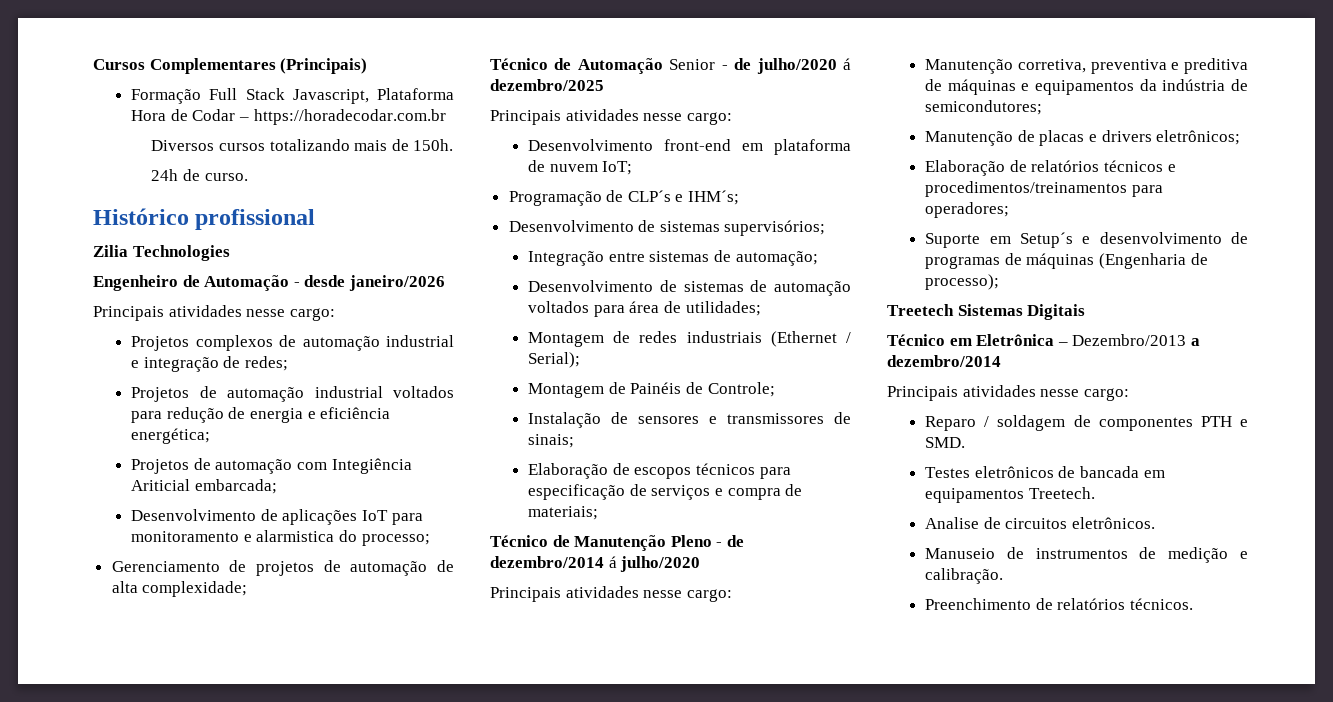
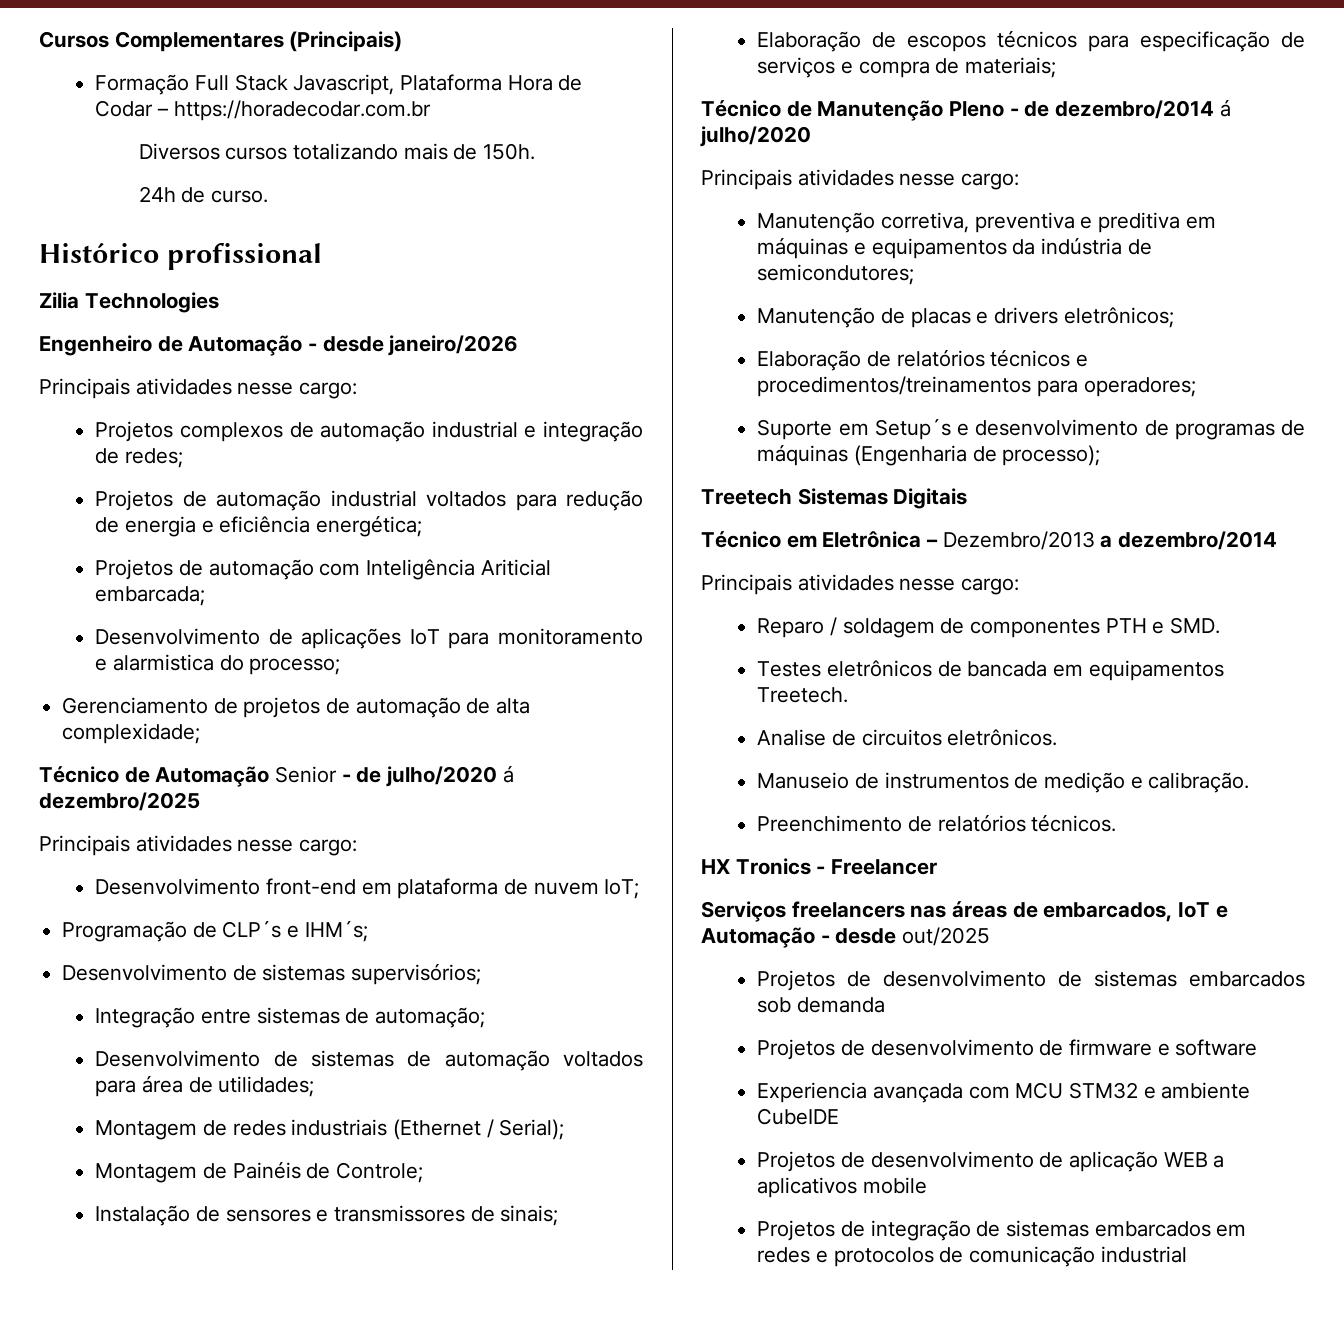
- Projetos de automação com Integiência Ariticial embarcada;
+ Projetos de automação com Inteligência Ariticial embarcada;
- Manutenção corretiva, preventiva e preditiva de máquinas e equipamentos da indústria de semicondutores;
+ Manutenção corretiva, preventiva e preditiva em máquinas e equipamentos da indústria de semicondutores;
+ HX Tronics - Freelancer
+ Serviços freelancers nas áreas de embarcados, IoT e Automação - desde out/2025
+ Projetos de desenvolvimento de sistemas embarcados sob demanda
+ Projetos de desenvolvimento de firmware e software
+ Experiencia avançada com MCU STM32 e ambiente CubeIDE
+ Projetos de desenvolvimento de aplicação WEB a aplicativos mobile
+ Projetos de integração de sistemas embarcados em redes e protocolos de comunicação industrial

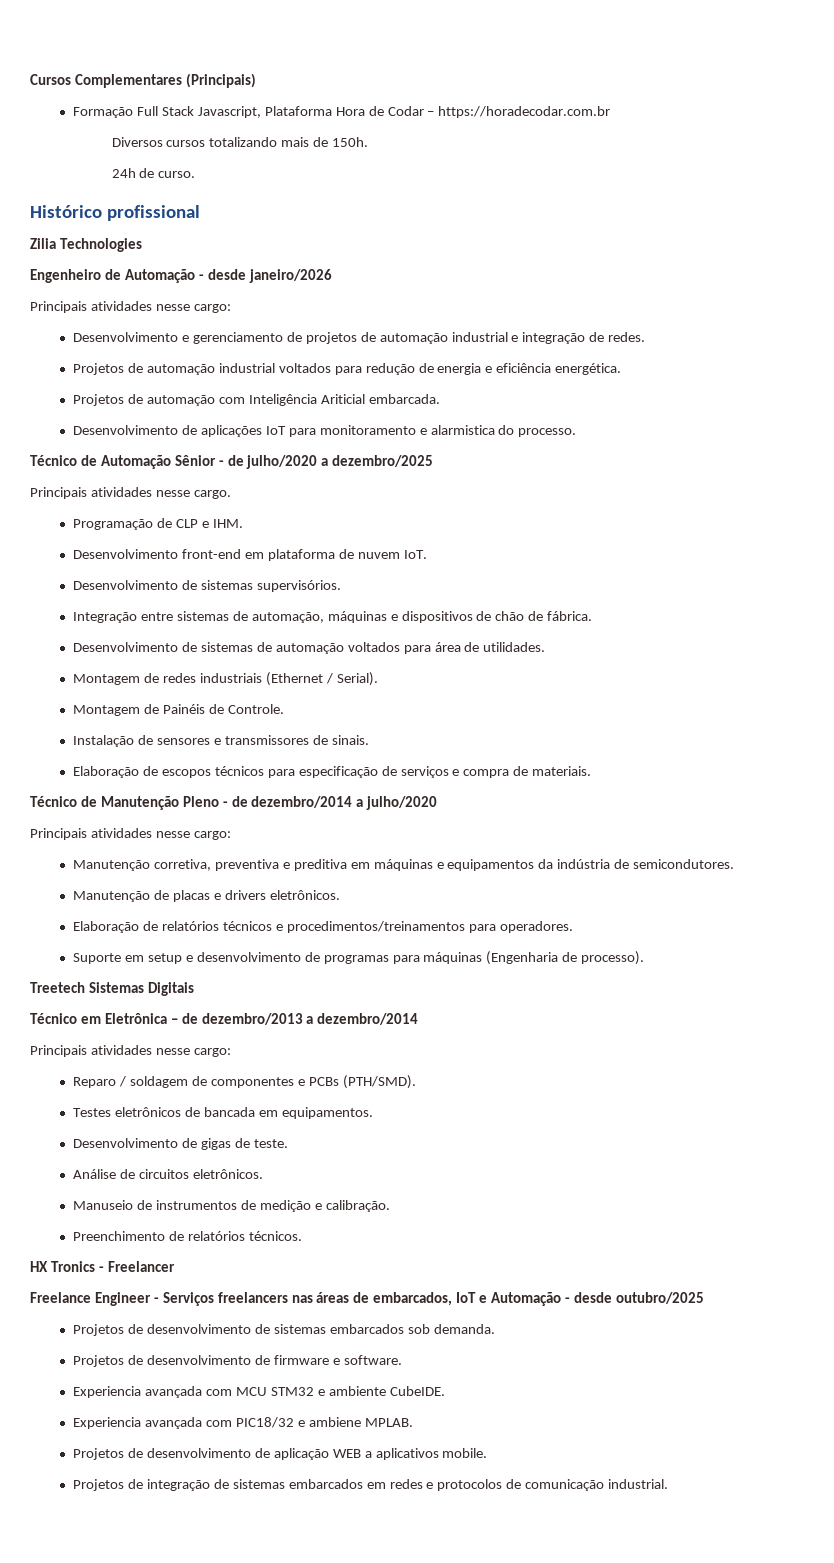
- Projetos complexos de automação industrial e integração de redes;
+ Desenvolvimento e gerenciamento de projetos de automação industrial e integração de redes.
- Projetos de automação industrial voltados para redução de energia e eficiência energética;
+ Projetos de automação industrial voltados para redução de energia e eficiência energética.
- Projetos de automação com Inteligência Ariticial embarcada;
+ Projetos de automação com Inteligência Ariticial embarcada.
- Desenvolvimento de aplicações IoT para monitoramento e alarmistica do processo;
- Gerenciamento de projetos de automação de alta complexidade;
+ Desenvolvimento de aplicações IoT para monitoramento e alarmistica do processo.
- Técnico de Automação Senior - de julho/2020 á dezembro/2025
- Principais atividades nesse cargo:
+ Técnico de Automação Sênior - de julho/2020 a dezembro/2025
+ Principais atividades nesse cargo.
+ Programação de CLP e IHM.
- Desenvolvimento front-end em plataforma de nuvem IoT;
- Programação de CLP´s e IHM´s;
- Desenvolvimento de sistemas supervisórios;
+ Desenvolvimento front-end em plataforma de nuvem IoT.
+ Desenvolvimento de sistemas supervisórios.
- Integração entre sistemas de automação;
+ Integração entre sistemas de automação, máquinas e dispositivos de chão de fábrica.
- Desenvolvimento de sistemas de automação voltados para área de utilidades;
+ Desenvolvimento de sistemas de automação voltados para área de utilidades.
- Montagem de redes industriais (Ethernet / Serial);
+ Montagem de redes industriais (Ethernet / Serial).
- Montagem de Painéis de Controle;
+ Montagem de Painéis de Controle.
- Instalação de sensores e transmissores de sinais;
+ Instalação de sensores e transmissores de sinais.
- Elaboração de escopos técnicos para especificação de serviços e compra de materiais;
+ Elaboração de escopos técnicos para especificação de serviços e compra de materiais.
- Técnico de Manutenção Pleno - de dezembro/2014 á julho/2020
+ Técnico de Manutenção Pleno - de dezembro/2014 a julho/2020
- Manutenção corretiva, preventiva e preditiva em máquinas e equipamentos da indústria de semicondutores;
+ Manutenção corretiva, preventiva e preditiva em máquinas e equipamentos da indústria de semicondutores.
- Manutenção de placas e drivers eletrônicos;
+ Manutenção de placas e drivers eletrônicos.
- Elaboração de relatórios técnicos e procedimentos/treinamentos para operadores;
+ Elaboração de relatórios técnicos e procedimentos/treinamentos para operadores.
- Suporte em Setup´s e desenvolvimento de programas de máquinas (Engenharia de processo);
+ Suporte em setup e desenvolvimento de programas para máquinas (Engenharia de processo).
- Técnico em Eletrônica – Dezembro/2013 a dezembro/2014
+ Técnico em Eletrônica – de dezembro/2013 a dezembro/2014
- Reparo / soldagem de componentes PTH e SMD.
+ Reparo / soldagem de componentes e PCBs (PTH/SMD).
- Testes eletrônicos de bancada em equipamentos Treetech.
- Analise de circuitos eletrônicos.
+ Testes eletrônicos de bancada em equipamentos.
+ Desenvolvimento de gigas de teste.
+ Análise de circuitos eletrônicos.
- Serviços freelancers nas áreas de embarcados, IoT e Automação - desde out/2025
+ Freelance Engineer - Serviços freelancers nas áreas de embarcados, IoT e Automação - desde outubro/2025
- Projetos de desenvolvimento de sistemas embarcados sob demanda
+ Projetos de desenvolvimento de sistemas embarcados sob demanda.
- Projetos de desenvolvimento de firmware e software
+ Projetos de desenvolvimento de firmware e software.
- Experiencia avançada com MCU STM32 e ambiente CubeIDE
+ Experiencia avançada com MCU STM32 e ambiente CubeIDE.
+ Experiencia avançada com PIC18/32 e ambiene MPLAB.
- Projetos de desenvolvimento de aplicação WEB a aplicativos mobile
+ Projetos de desenvolvimento de aplicação WEB a aplicativos mobile.
- Projetos de integração de sistemas embarcados em redes e protocolos de comunicação industrial
+ Projetos de integração de sistemas embarcados em redes e protocolos de comunicação industrial.

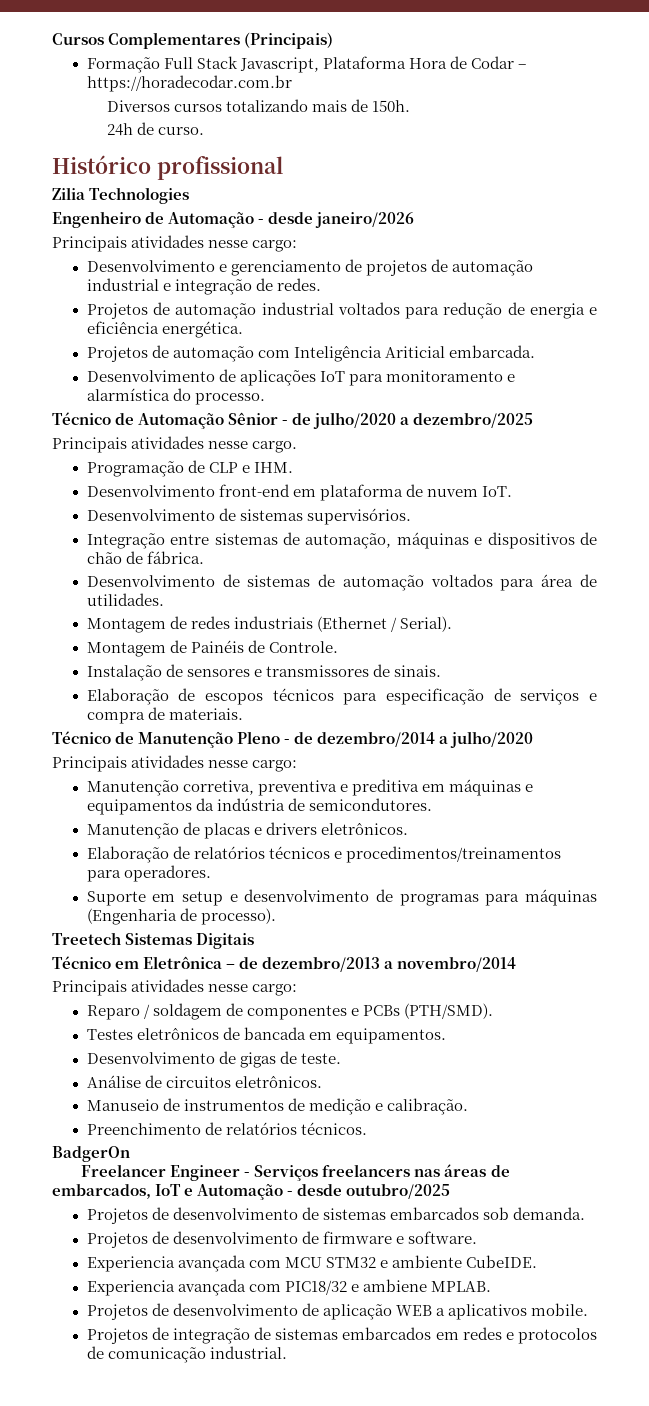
- Desenvolvimento de aplicações IoT para monitoramento e alarmistica do processo.
+ Desenvolvimento de aplicações IoT para monitoramento e alarmística do processo.
- Técnico em Eletrônica – de dezembro/2013 a dezembro/2014
+ Técnico em Eletrônica – de dezembro/2013 a novembro/2014
- HX Tronics - Freelancer
- Freelance Engineer - Serviços freelancers nas áreas de embarcados, IoT e Automação - desde outubro/2025
+ BadgerOn
+ Freelancer Engineer - Serviços freelancers nas áreas de embarcados, IoT e Automação - desde outubro/2025

